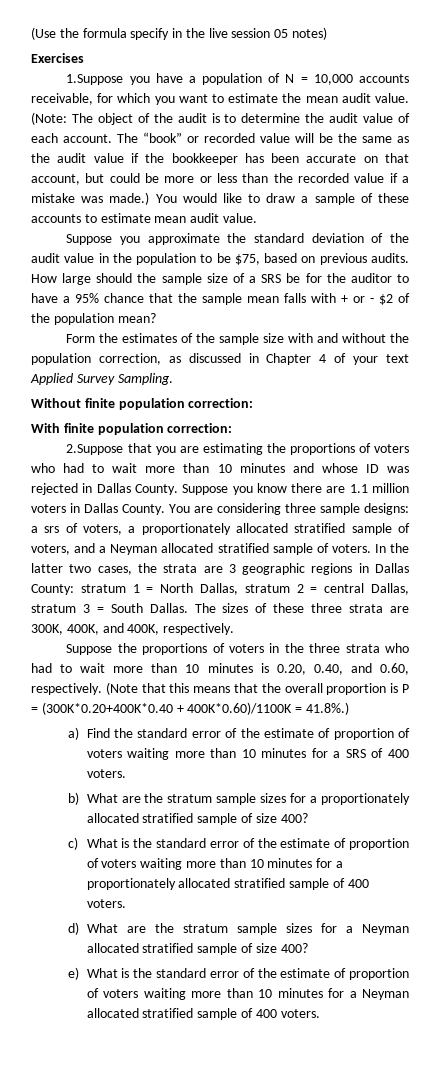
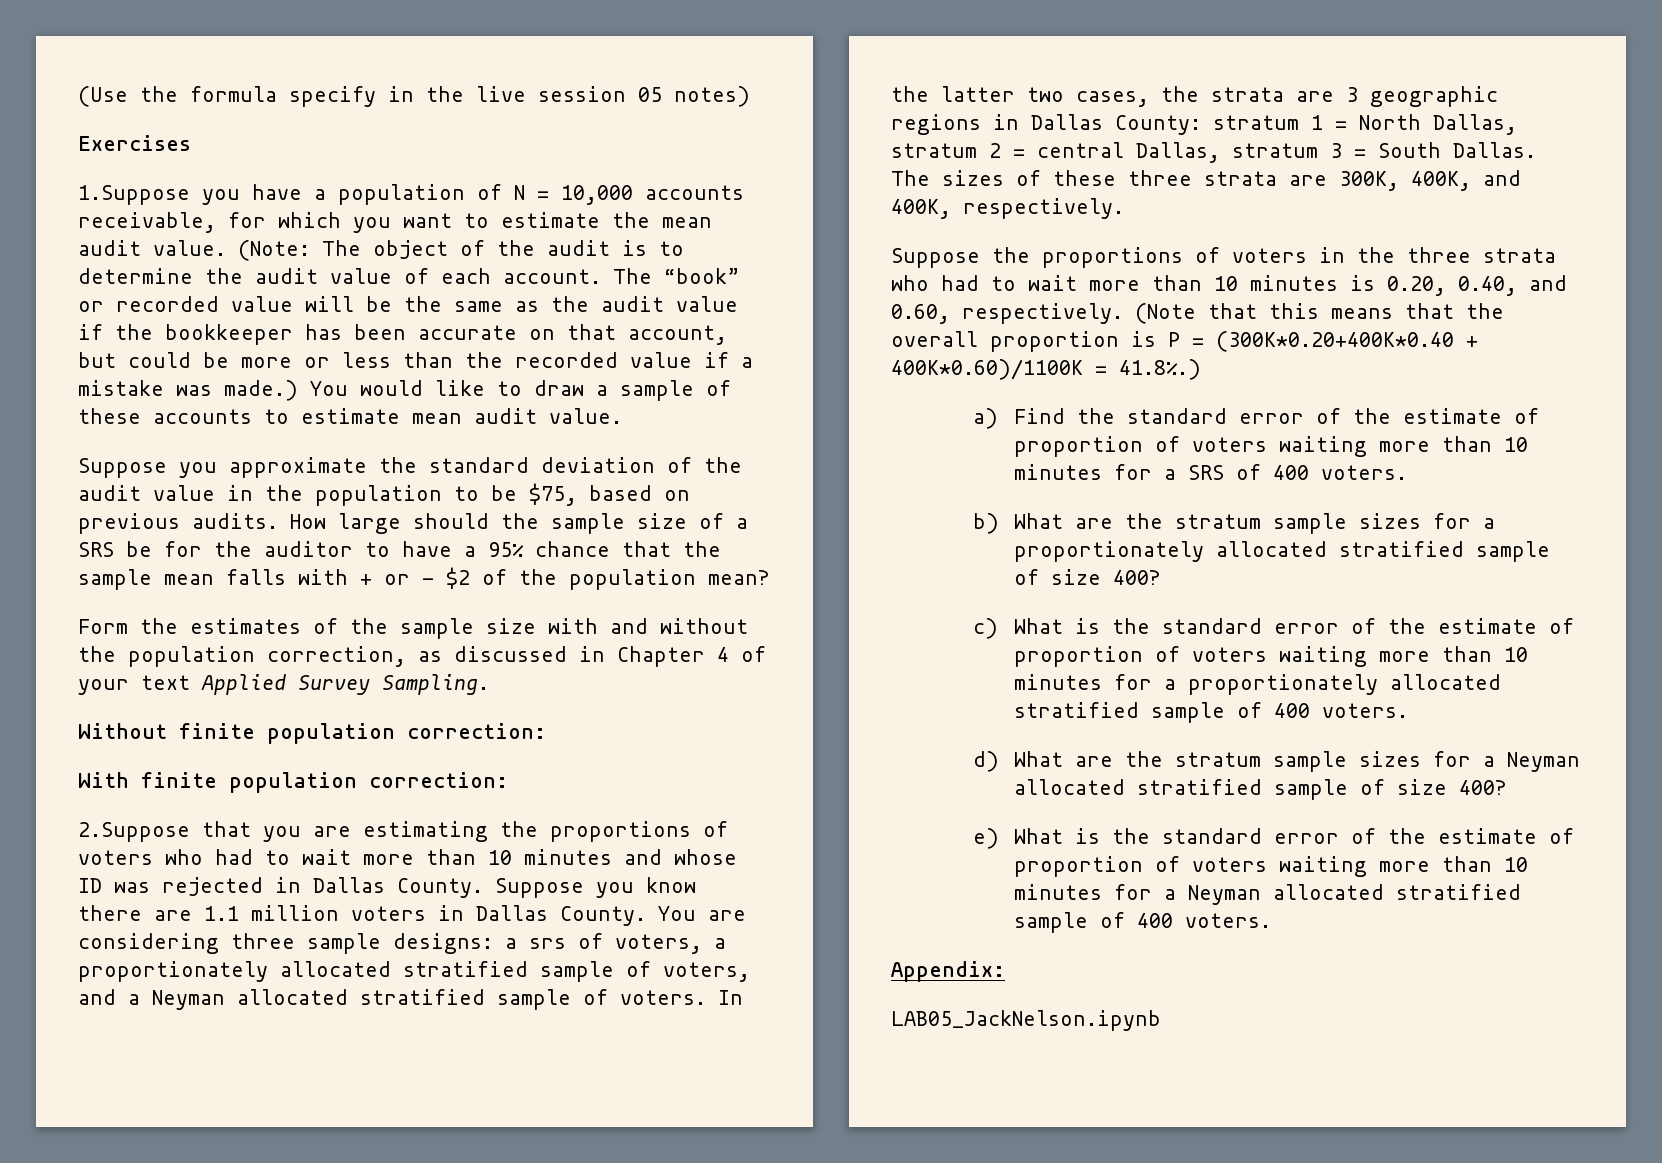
+ Appendix:
+ LAB05_JackNelson.ipynb

